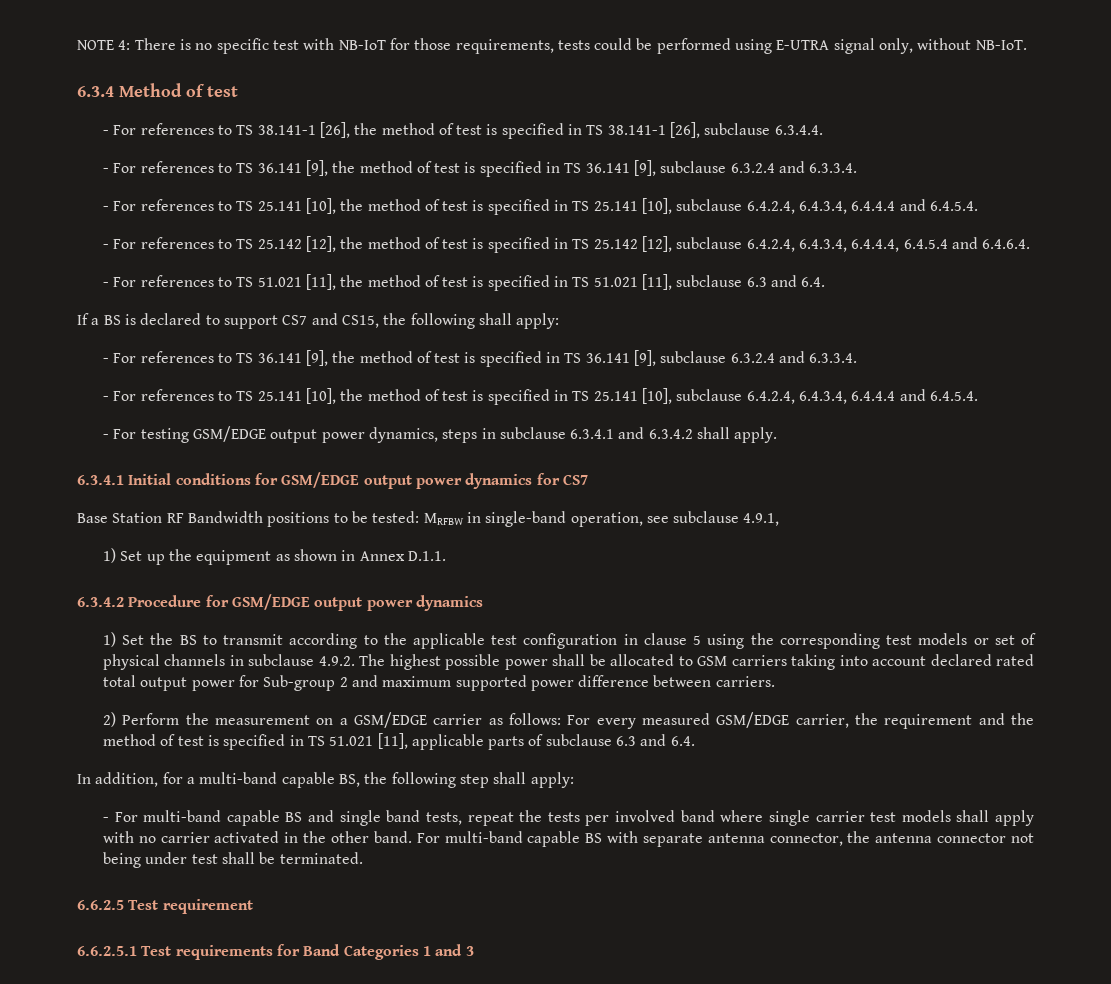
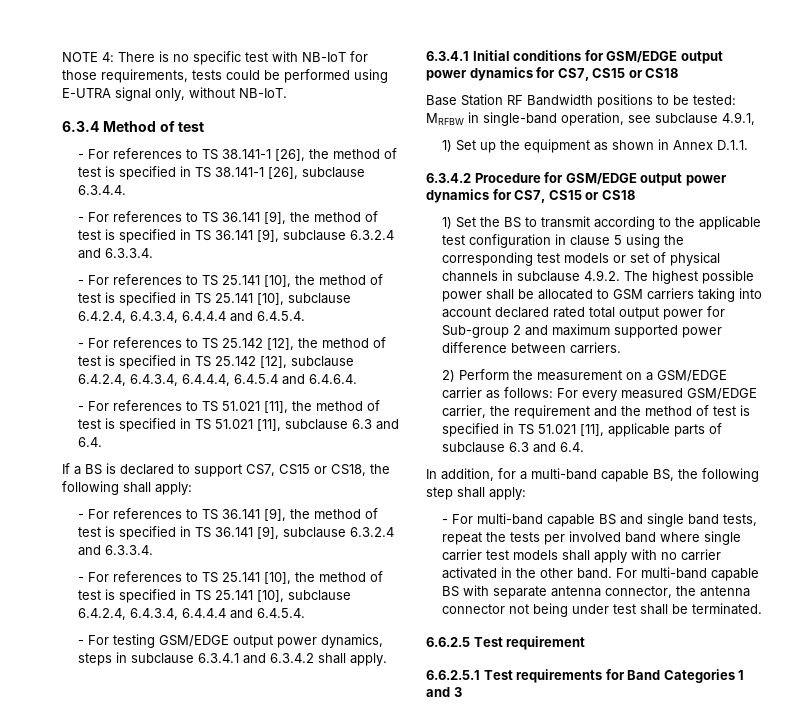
- If a BS is declared to support CS7 and CS15, the following shall apply:
+ If a BS is declared to support CS7, CS15 or CS18, the following shall apply:
- 6.3.4.1 Initial conditions for GSM/EDGE output power dynamics for CS7
+ 6.3.4.1 Initial conditions for GSM/EDGE output power dynamics for CS7, CS15 or CS18
- 6.3.4.2 Procedure for GSM/EDGE output power dynamics
+ 6.3.4.2 Procedure for GSM/EDGE output power dynamics for CS7, CS15 or CS18

